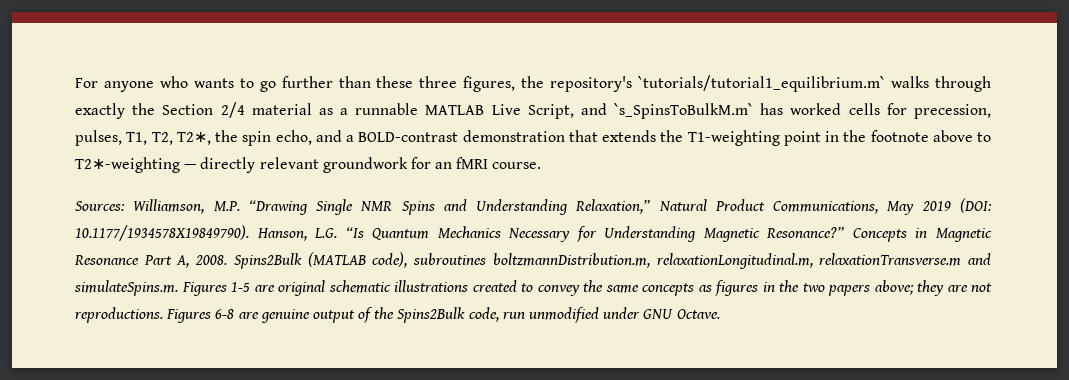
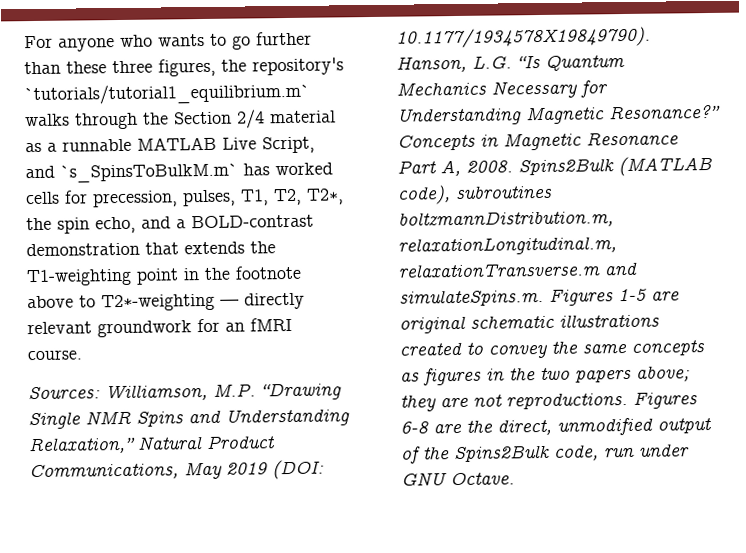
- For anyone who wants to go further than these three figures, the repository's `tutorials/tutorial1_equilibrium.m` walks through exactly the Section 2/4 material as a runnable MATLAB Live Script, and `s_SpinsToBulkM.m` has worked cells for precession, pulses, T1, T2, T2∗, the spin echo, and a BOLD-contrast demonstration that extends the T1-weighting point in the footnote above to T2∗-weighting — directly relevant groundwork for an fMRI course.
+ For anyone who wants to go further than these three figures, the repository's `tutorials/tutorial1_equilibrium.m` walks through the Section 2/4 material as a runnable MATLAB Live Script, and `s_SpinsToBulkM.m` has worked cells for precession, pulses, T1, T2, T2∗, the spin echo, and a BOLD-contrast demonstration that extends the T1-weighting point in the footnote above to T2∗-weighting — directly relevant groundwork for an fMRI course.
- Figures 6-8 are genuine output of the Spins2Bulk code, run unmodified under GNU Octave.
+ Figures 6-8 are the direct, unmodified output of the Spins2Bulk code, run under GNU Octave.

